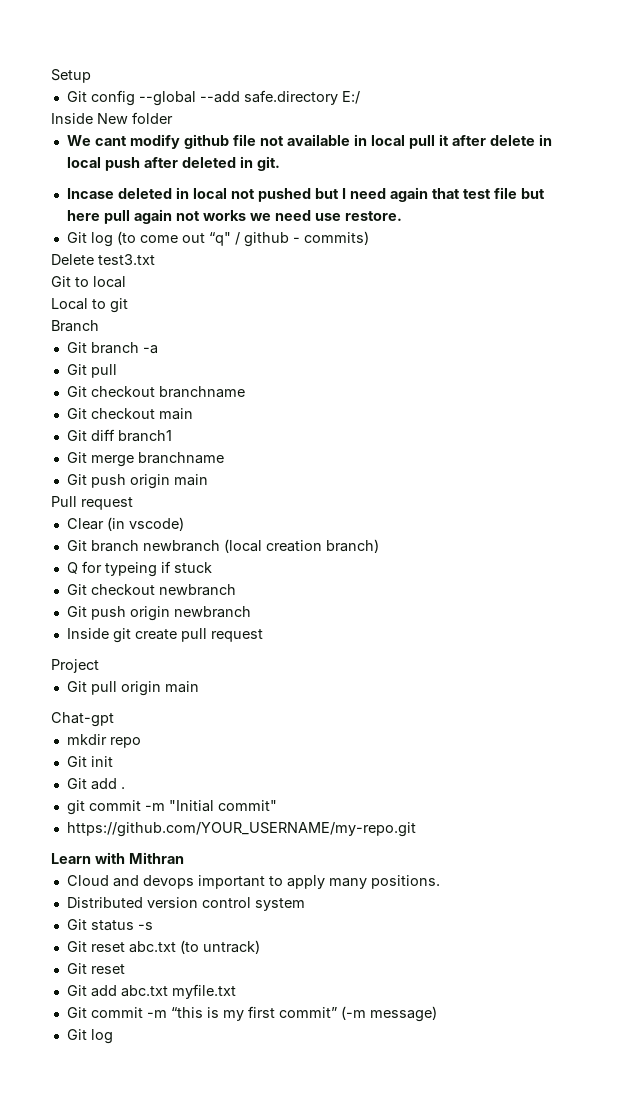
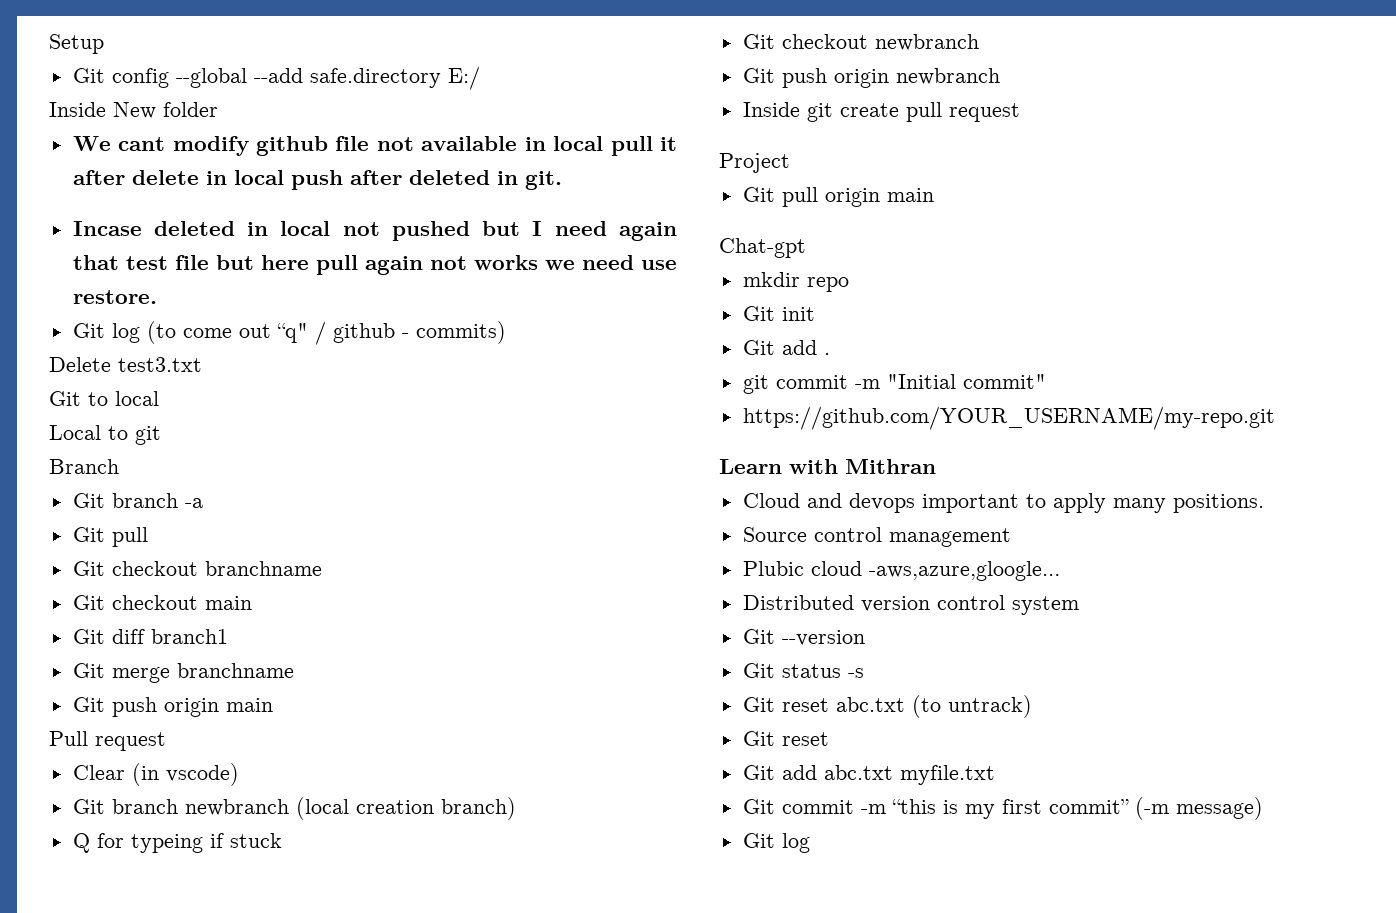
+ Source control management
+ Plubic cloud -aws,azure,gloogle…
+ Git --version

